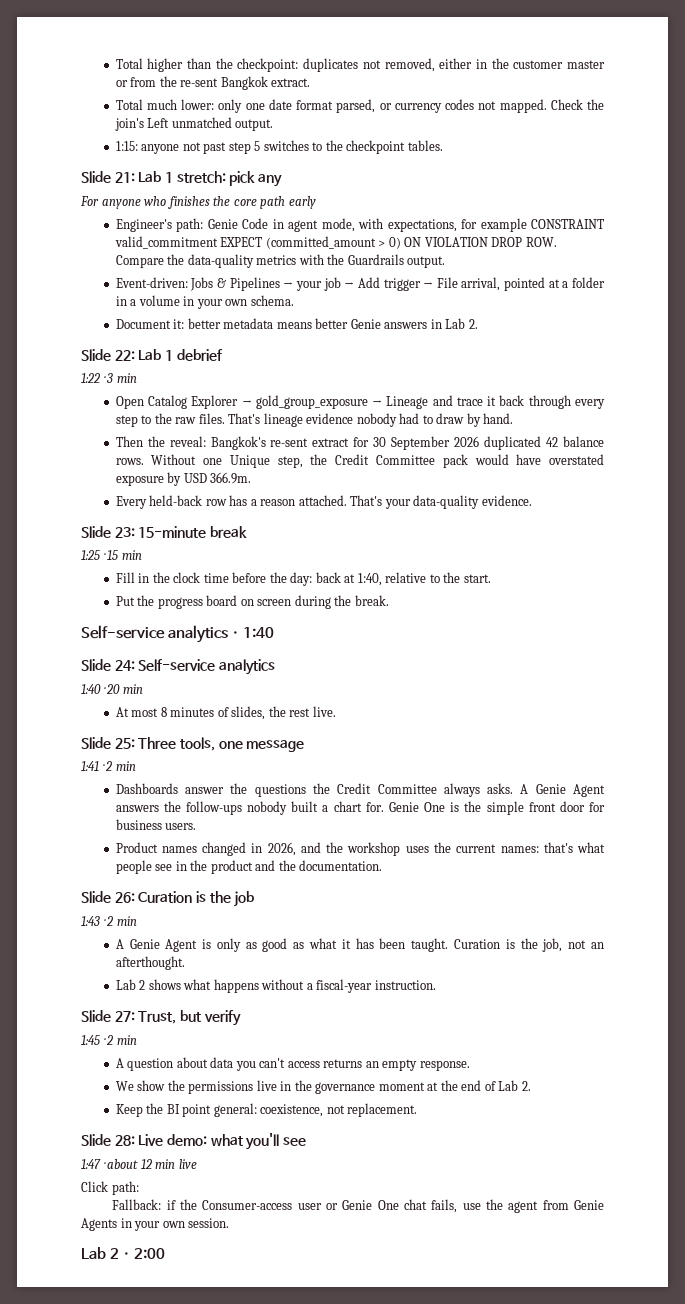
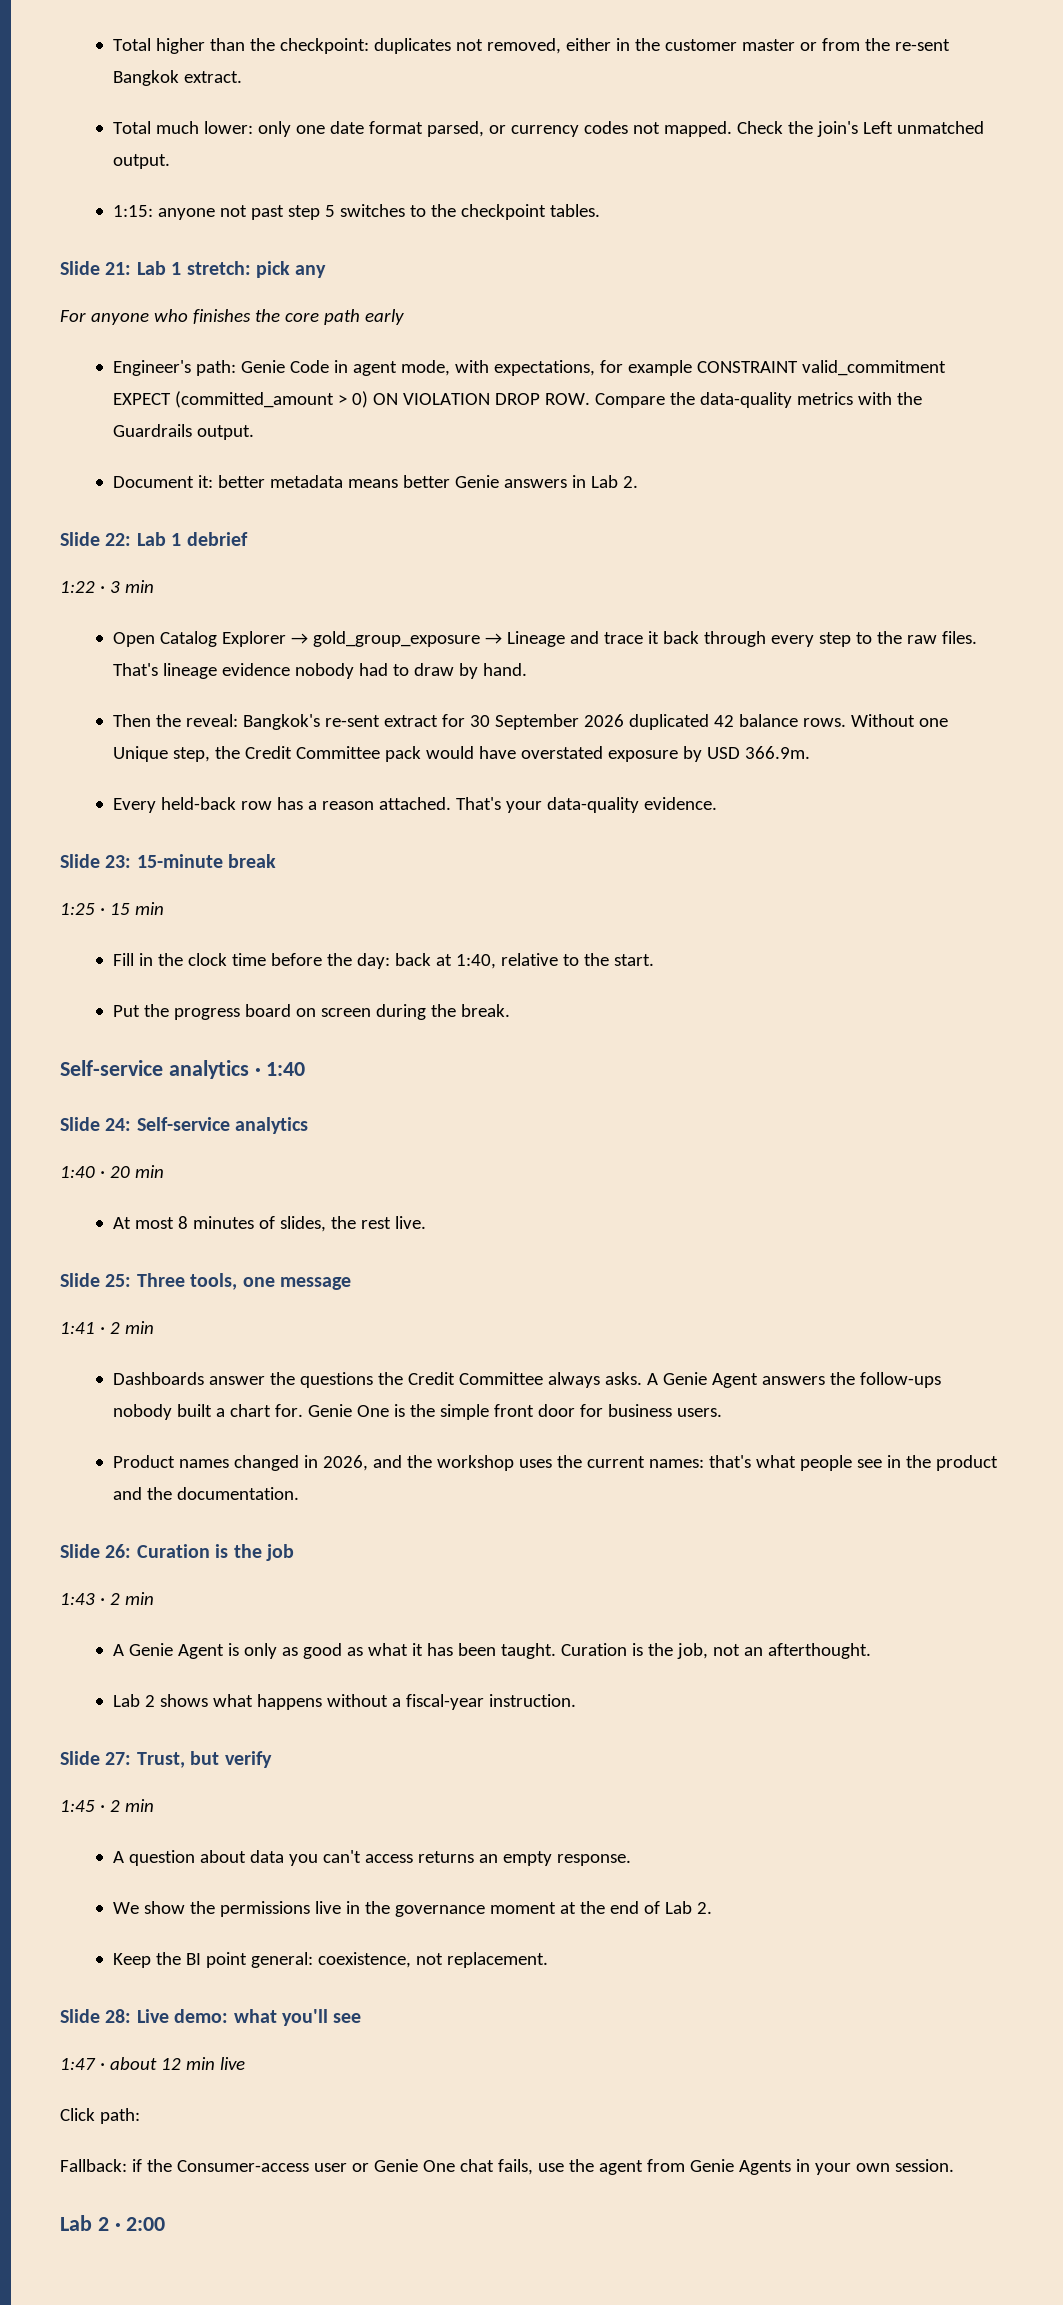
- Event-driven: Jobs & Pipelines → your job → Add trigger → File arrival, pointed at a folder in a volume in your own schema.

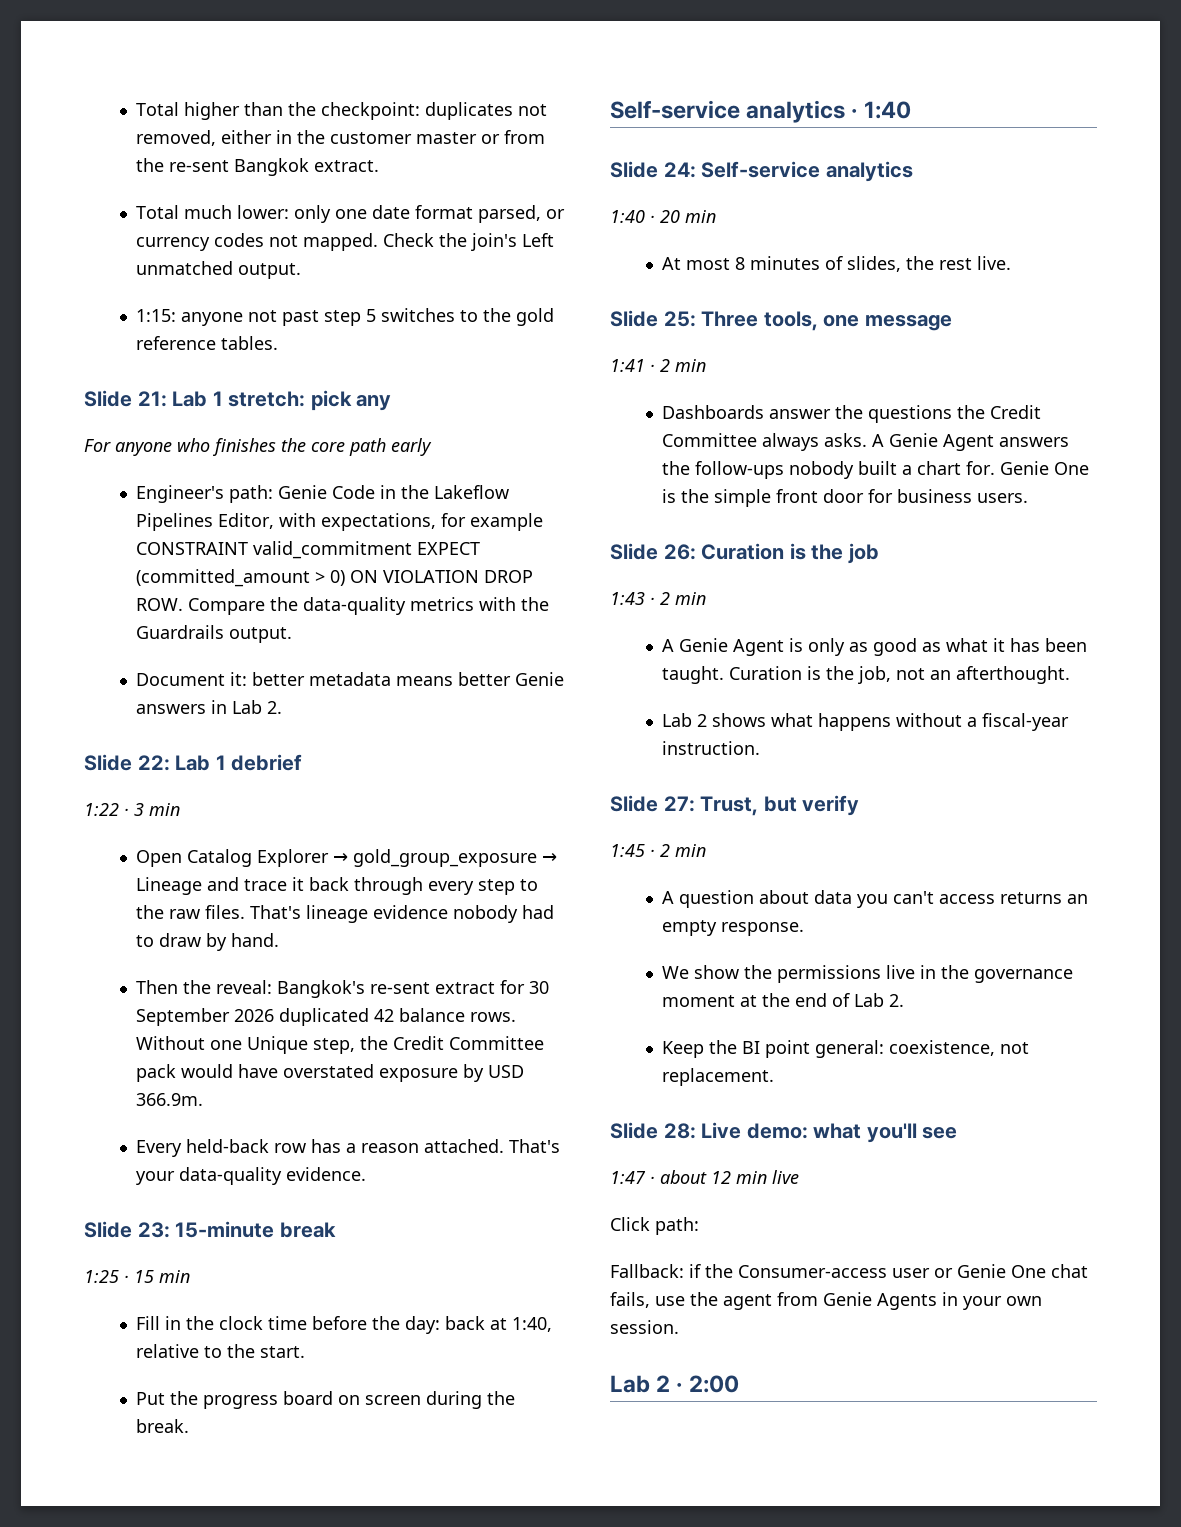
- 1:15: anyone not past step 5 switches to the checkpoint tables.
+ 1:15: anyone not past step 5 switches to the gold reference tables.
- Engineer's path: Genie Code in agent mode, with expectations, for example CONSTRAINT valid_commitment EXPECT (committed_amount > 0) ON VIOLATION DROP ROW. Compare the data-quality metrics with the Guardrails output.
+ Engineer's path: Genie Code in the Lakeflow Pipelines Editor, with expectations, for example CONSTRAINT valid_commitment EXPECT (committed_amount > 0) ON VIOLATION DROP ROW. Compare the data-quality metrics with the Guardrails output.
- Product names changed in 2026, and the workshop uses the current names: that's what people see in the product and the documentation.

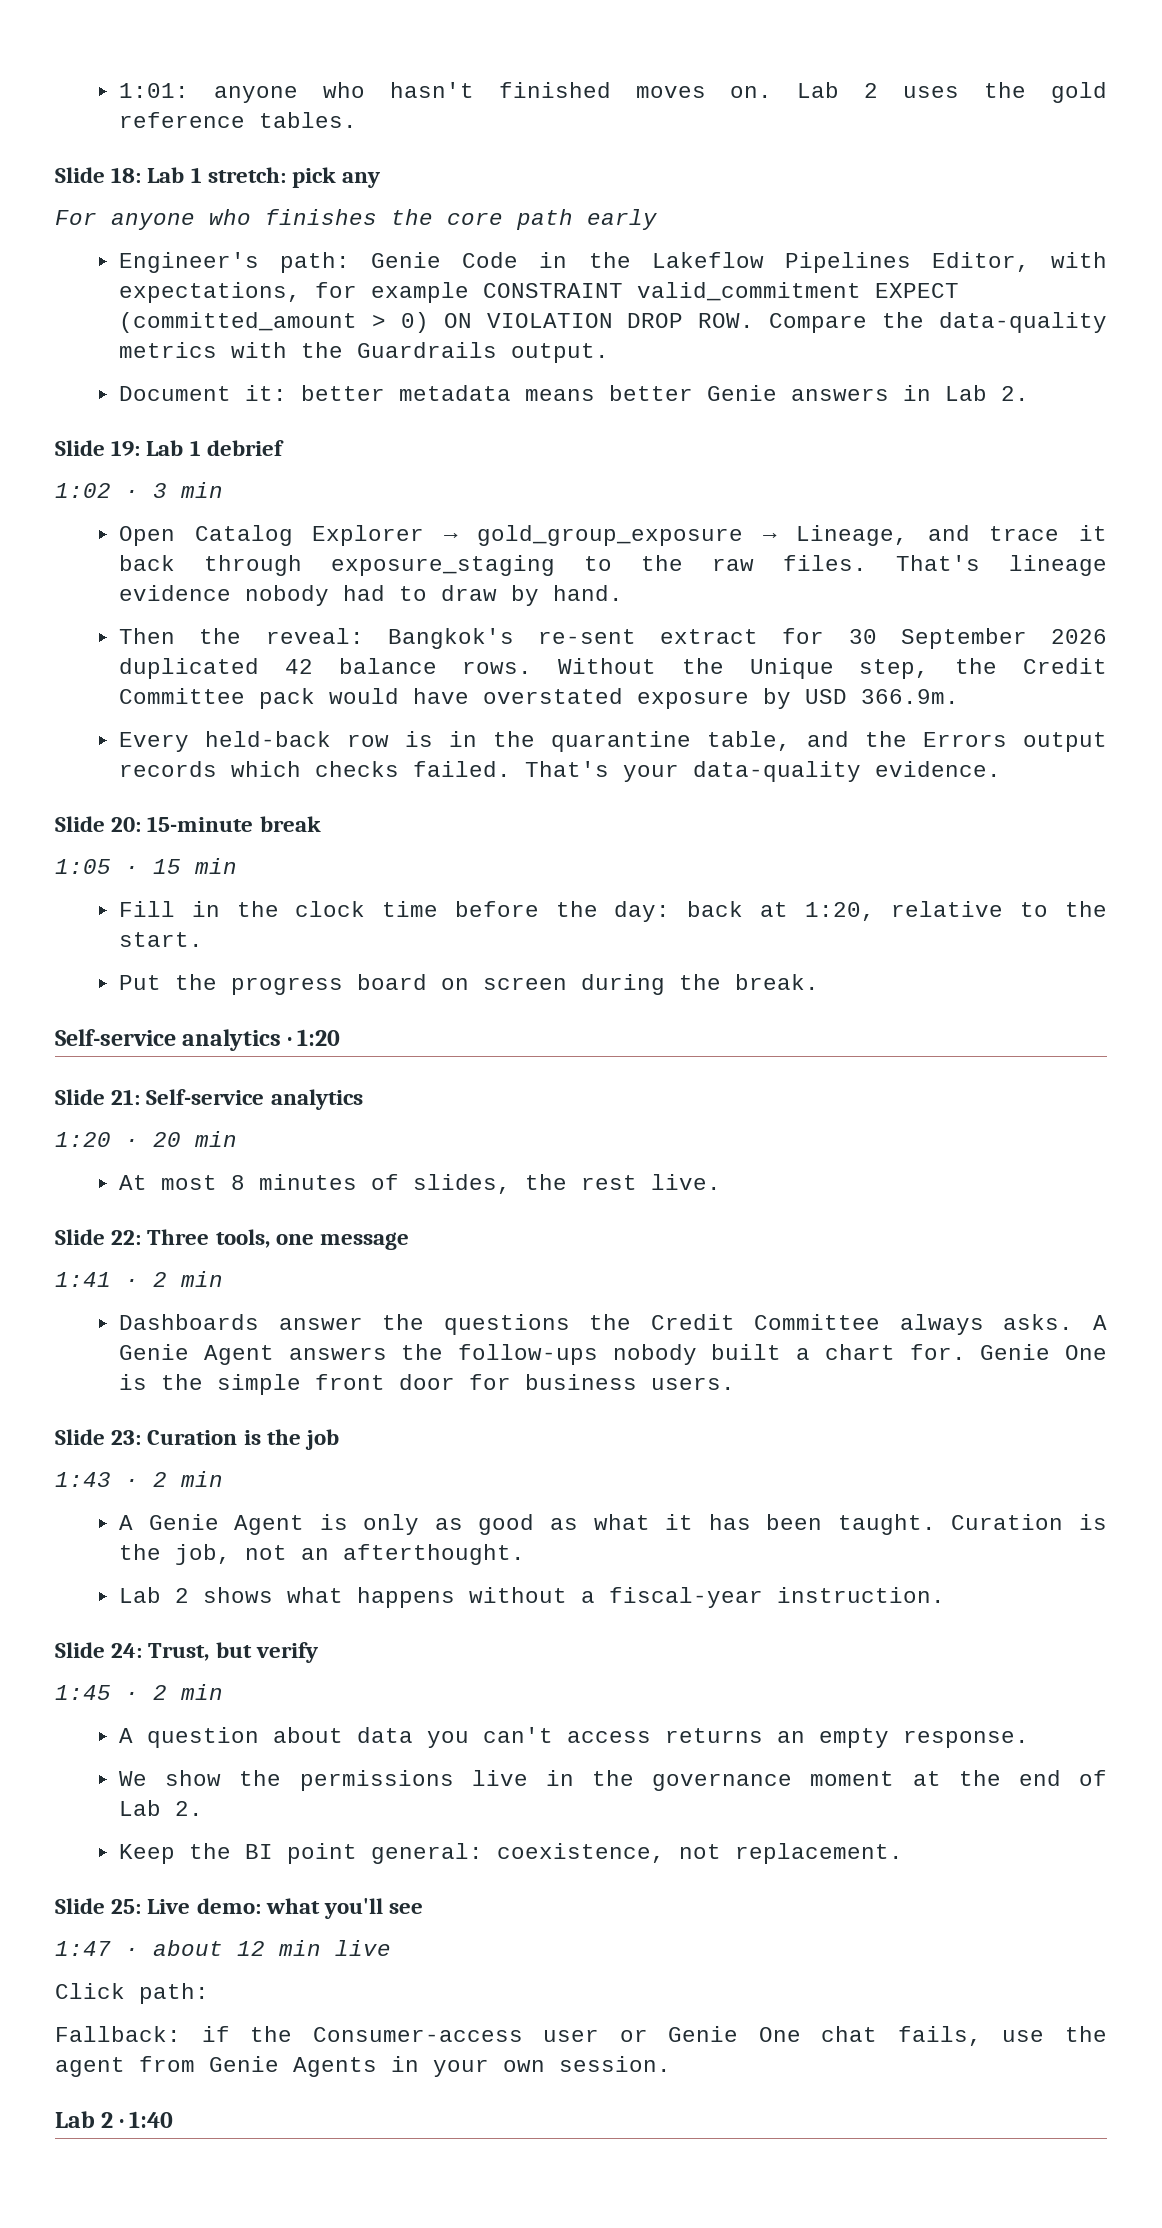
- Total higher than the checkpoint: duplicates not removed, either in the customer master or from the re-sent Bangkok extract.
- Total much lower: only one date format parsed, or currency codes not mapped. Check the join's Left unmatched output.
- 1:15: anyone not past step 5 switches to the gold reference tables.
+ 1:01: anyone who hasn't finished moves on. Lab 2 uses the gold reference tables.
- Slide 21: Lab 1 stretch: pick any
+ Slide 18: Lab 1 stretch: pick any
- Slide 22: Lab 1 debrief
+ Slide 19: Lab 1 debrief
- 1:22 · 3 min
+ 1:02 · 3 min
- Open Catalog Explorer → gold_group_exposure → Lineage and trace it back through every step to the raw files.
+ Open Catalog Explorer → gold_group_exposure → Lineage, and trace it back through exposure_staging to the raw files.
- Without one Unique step, the Credit Committee pack would have overstated exposure by USD 366.9m.
+ Without the Unique step, the Credit Committee pack would have overstated exposure by USD 366.9m.
- Every held-back row has a reason attached.
+ Every held-back row is in the quarantine table, and the Errors output records which checks failed.
- Slide 23: 15-minute break
+ Slide 20: 15-minute break
- 1:25 · 15 min
+ 1:05 · 15 min
- Fill in the clock time before the day: back at 1:40, relative to the start.
+ Fill in the clock time before the day: back at 1:20, relative to the start.
- Self-service analytics · 1:40
- Slide 24: Self-service analytics
+ Self-service analytics · 1:20
+ Slide 21: Self-service analytics
- 1:40 · 20 min
+ 1:20 · 20 min
- Slide 25: Three tools, one message
+ Slide 22: Three tools, one message
- Slide 26: Curation is the job
+ Slide 23: Curation is the job
- Slide 27: Trust, but verify
+ Slide 24: Trust, but verify
- Slide 28: Live demo: what you'll see
+ Slide 25: Live demo: what you'll see
- Lab 2 · 2:00
+ Lab 2 · 1:40

